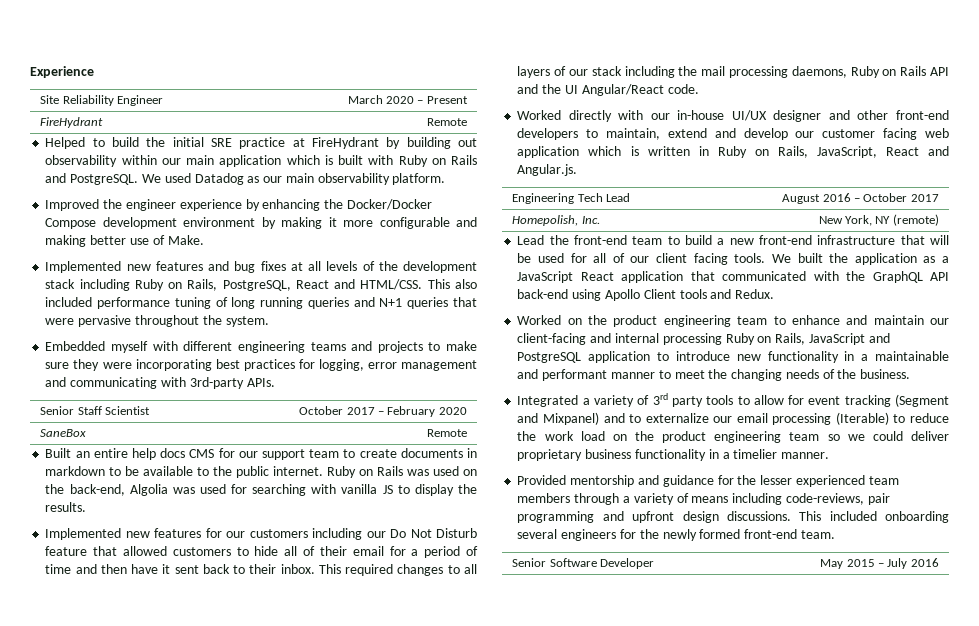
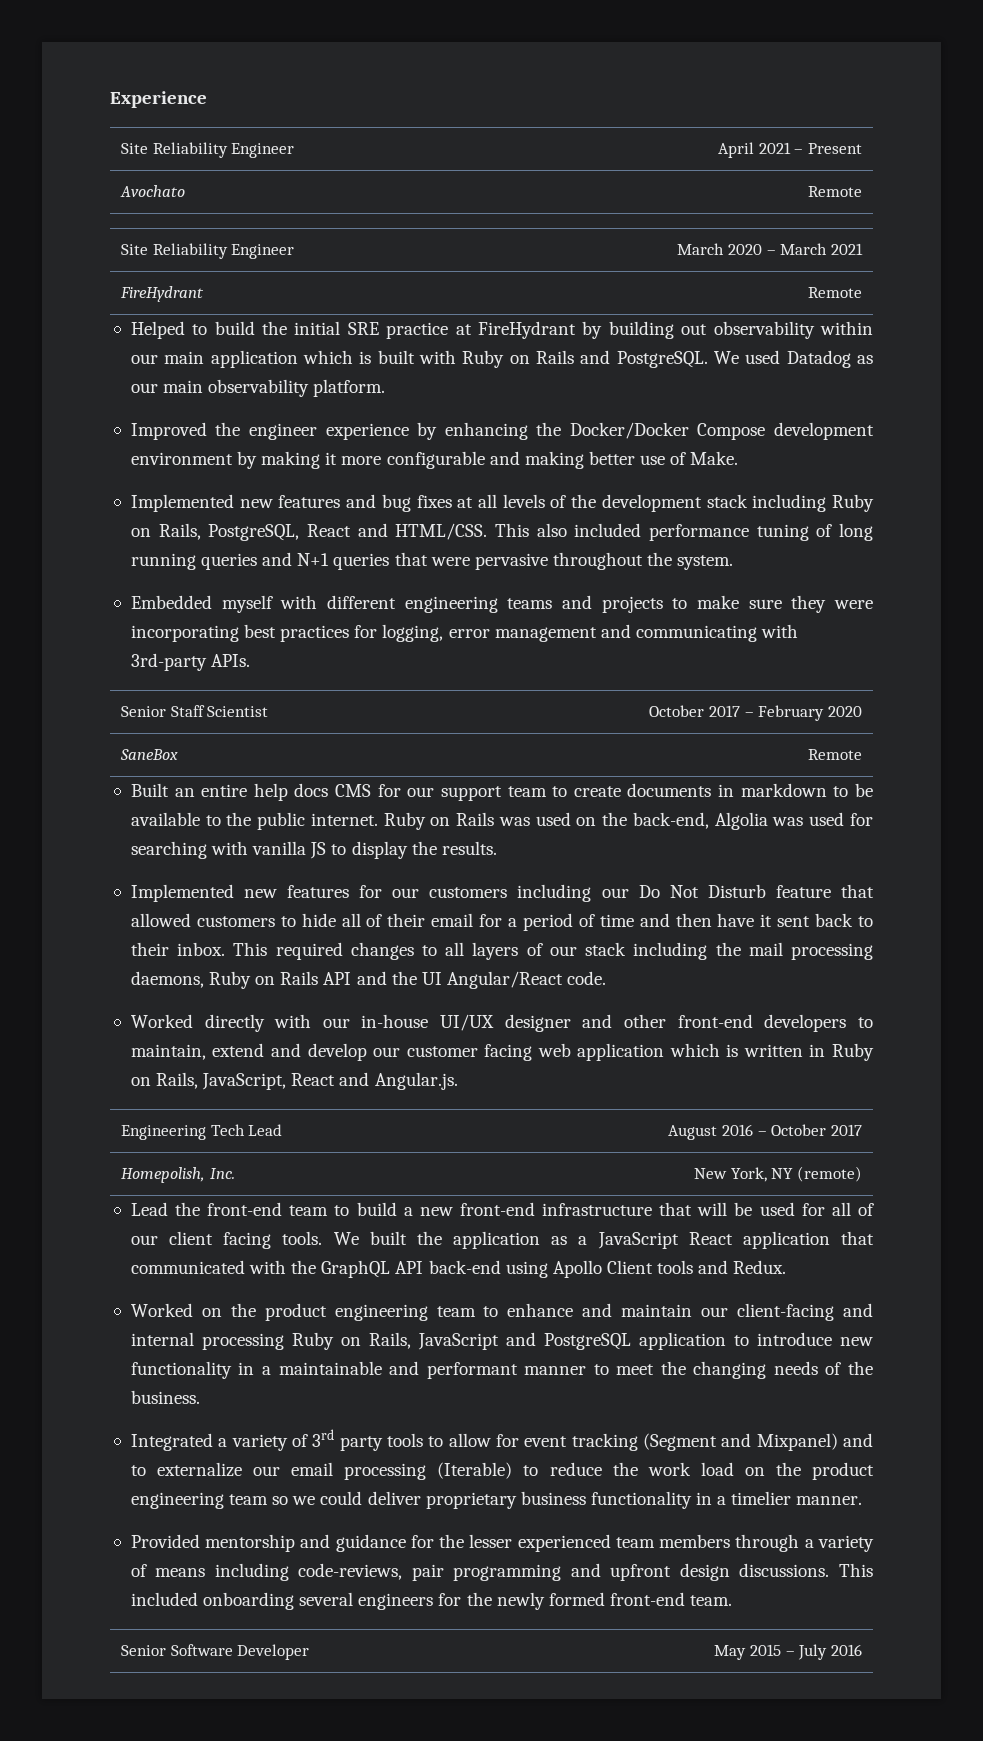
+ Site Reliability Engineer | April 2021 – Present
+ Avochato | Remote
- Site Reliability Engineer | March 2020 – Present
+ Site Reliability Engineer | March 2020 – March 2021

